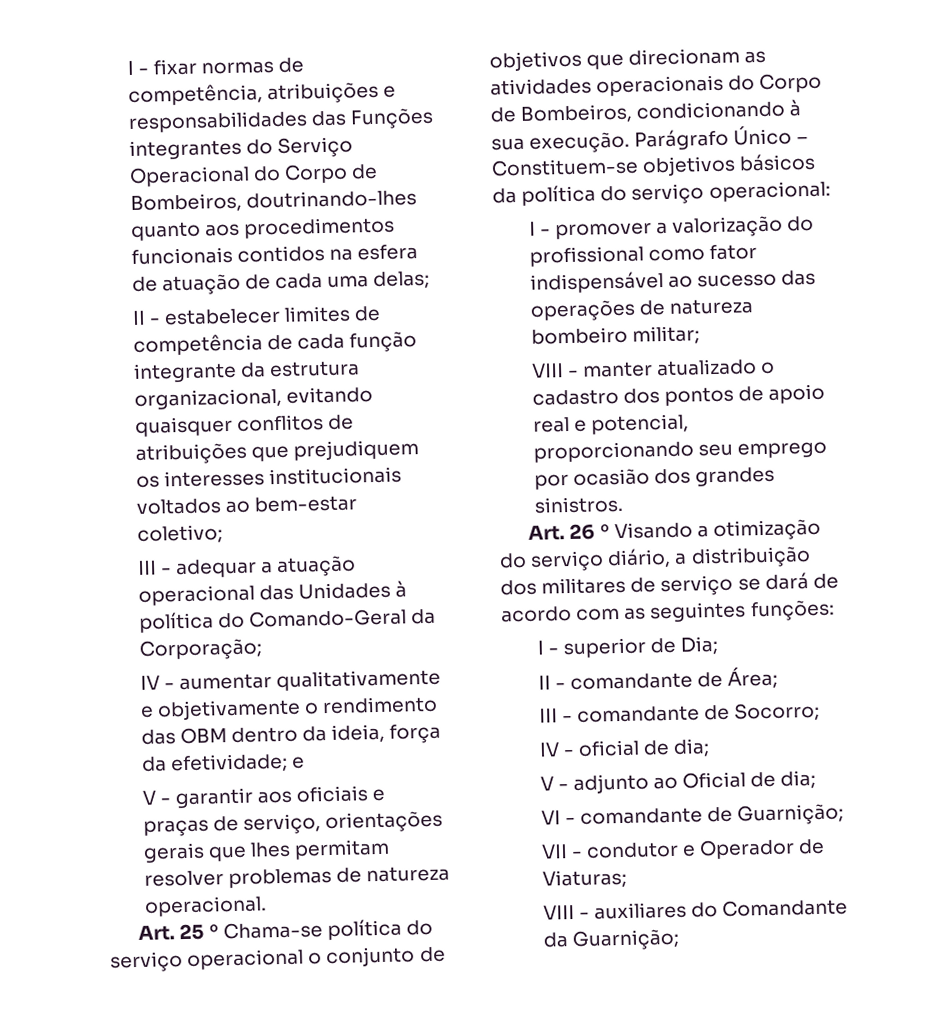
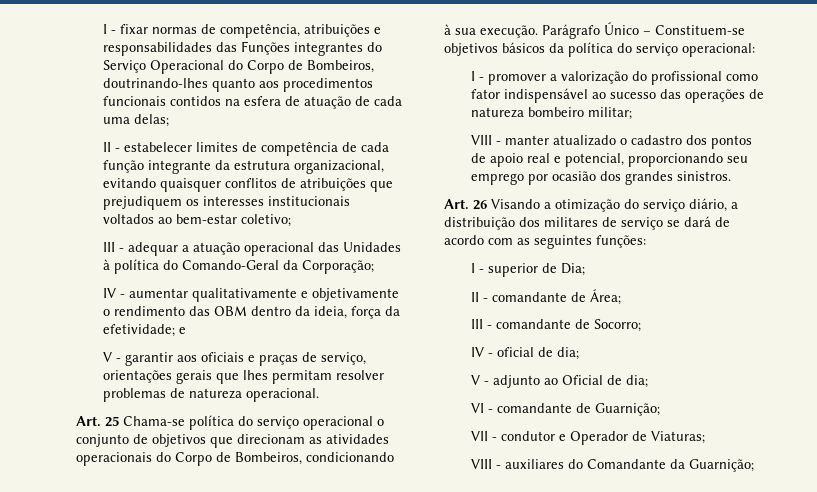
- Art. 25 º Chama-se política do serviço operacional o conjunto de objetivos que direcionam as atividades operacionais do Corpo de Bombeiros, condicionando à sua execução.
+ Art. 25 Chama-se política do serviço operacional o conjunto de objetivos que direcionam as atividades operacionais do Corpo de Bombeiros, condicionando à sua execução.
- Art. 26 º Visando a otimização do serviço diário, a distribuição dos militares de serviço se dará de acordo com as seguintes funções:
+ Art. 26 Visando a otimização do serviço diário, a distribuição dos militares de serviço se dará de acordo com as seguintes funções:

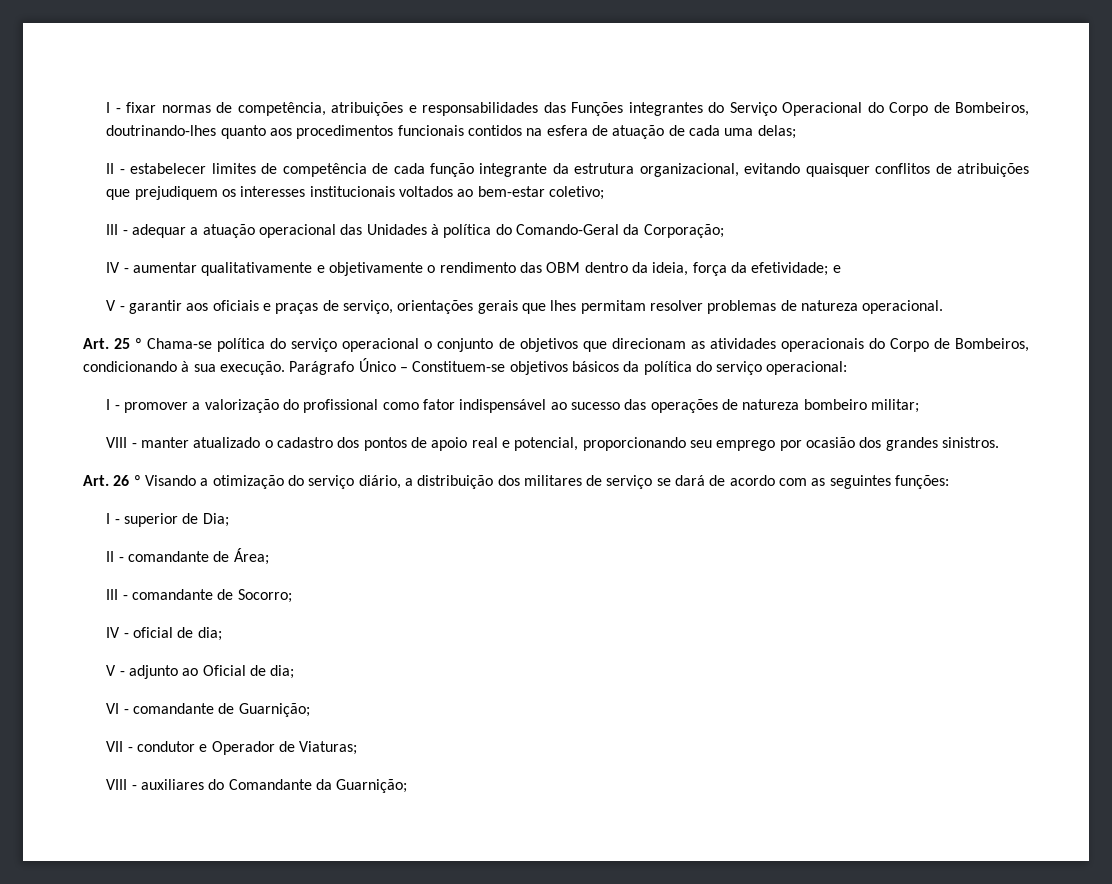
- Art. 25 Chama-se política do serviço operacional o conjunto de objetivos que direcionam as atividades operacionais do Corpo de Bombeiros, condicionando à sua execução.
+ Art. 25 º Chama-se política do serviço operacional o conjunto de objetivos que direcionam as atividades operacionais do Corpo de Bombeiros, condicionando à sua execução.
- Art. 26 Visando a otimização do serviço diário, a distribuição dos militares de serviço se dará de acordo com as seguintes funções:
+ Art. 26 º Visando a otimização do serviço diário, a distribuição dos militares de serviço se dará de acordo com as seguintes funções:

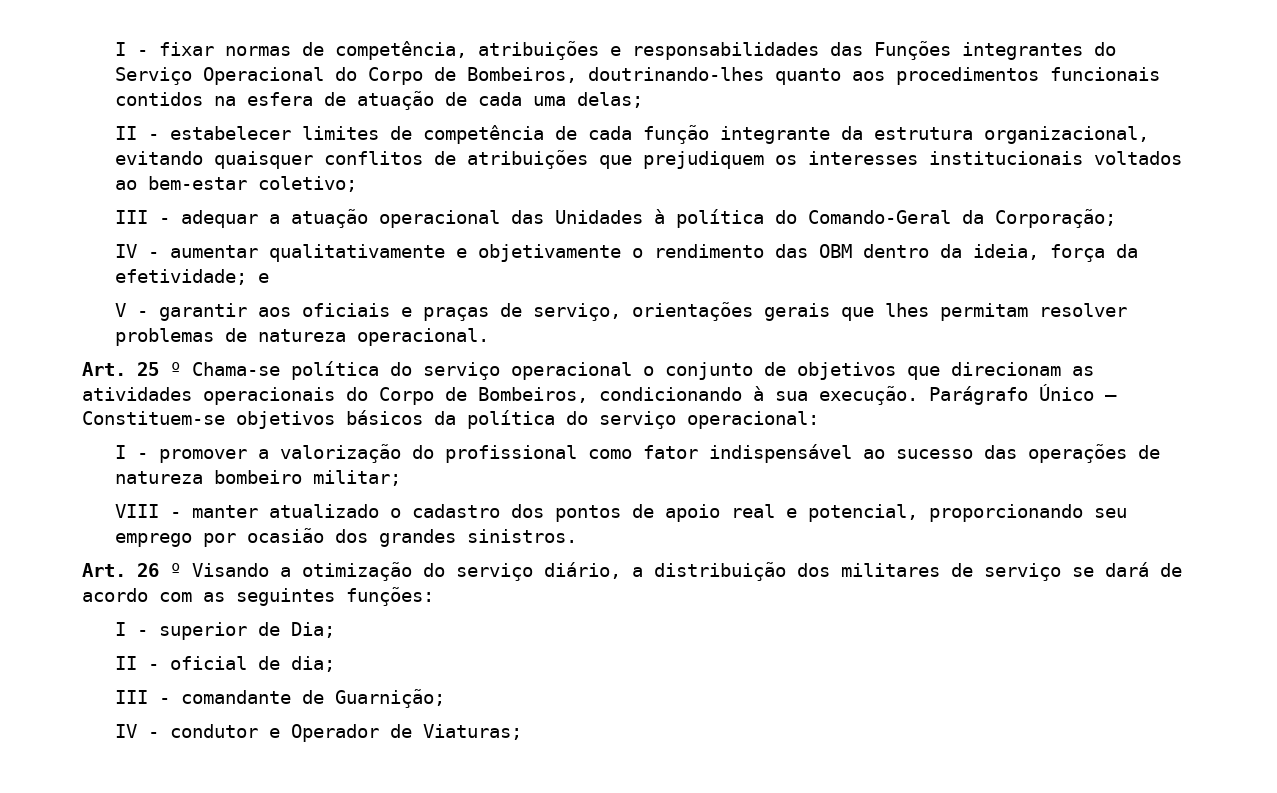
- II - comandante de Área;
+ II - oficial de dia;
- III - comandante de Socorro;
- IV - oficial de dia;
- V - adjunto ao Oficial de dia;
- VI - comandante de Guarnição;
- VII - condutor e Operador de Viaturas;
+ III - comandante de Guarnição;
+ IV - condutor e Operador de Viaturas;
- VIII - auxiliares do Comandante da Guarnição;

